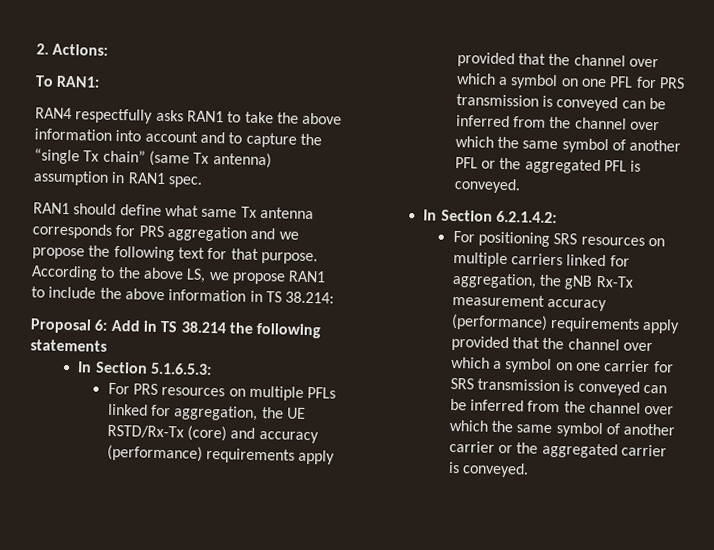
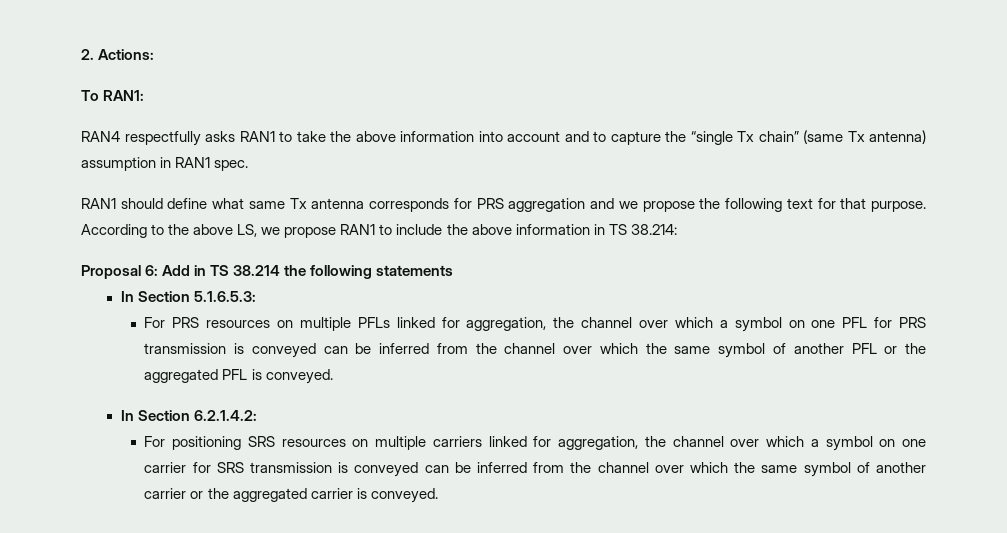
- For PRS resources on multiple PFLs linked for aggregation, the UE RSTD/Rx-Tx (core) and accuracy (performance) requirements apply provided that the channel over which a symbol on one PFL for PRS transmission is conveyed can be inferred from the channel over which the same symbol of another PFL or the aggregated PFL is conveyed.
+ For PRS resources on multiple PFLs linked for aggregation, the channel over which a symbol on one PFL for PRS transmission is conveyed can be inferred from the channel over which the same symbol of another PFL or the aggregated PFL is conveyed.
- For positioning SRS resources on multiple carriers linked for aggregation, the gNB Rx-Tx measurement accuracy (performance) requirements apply provided that the channel over which a symbol on one carrier for SRS transmission is conveyed can be inferred from the channel over which the same symbol of another carrier or the aggregated carrier is conveyed.
+ For positioning SRS resources on multiple carriers linked for aggregation, the channel over which a symbol on one carrier for SRS transmission is conveyed can be inferred from the channel over which the same symbol of another carrier or the aggregated carrier is conveyed.

